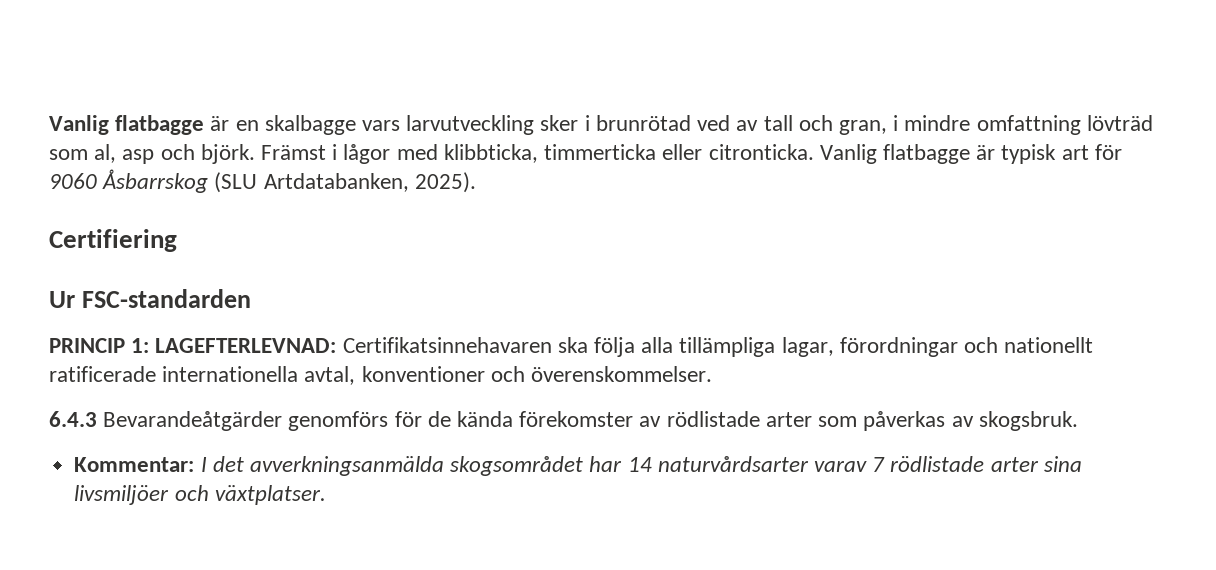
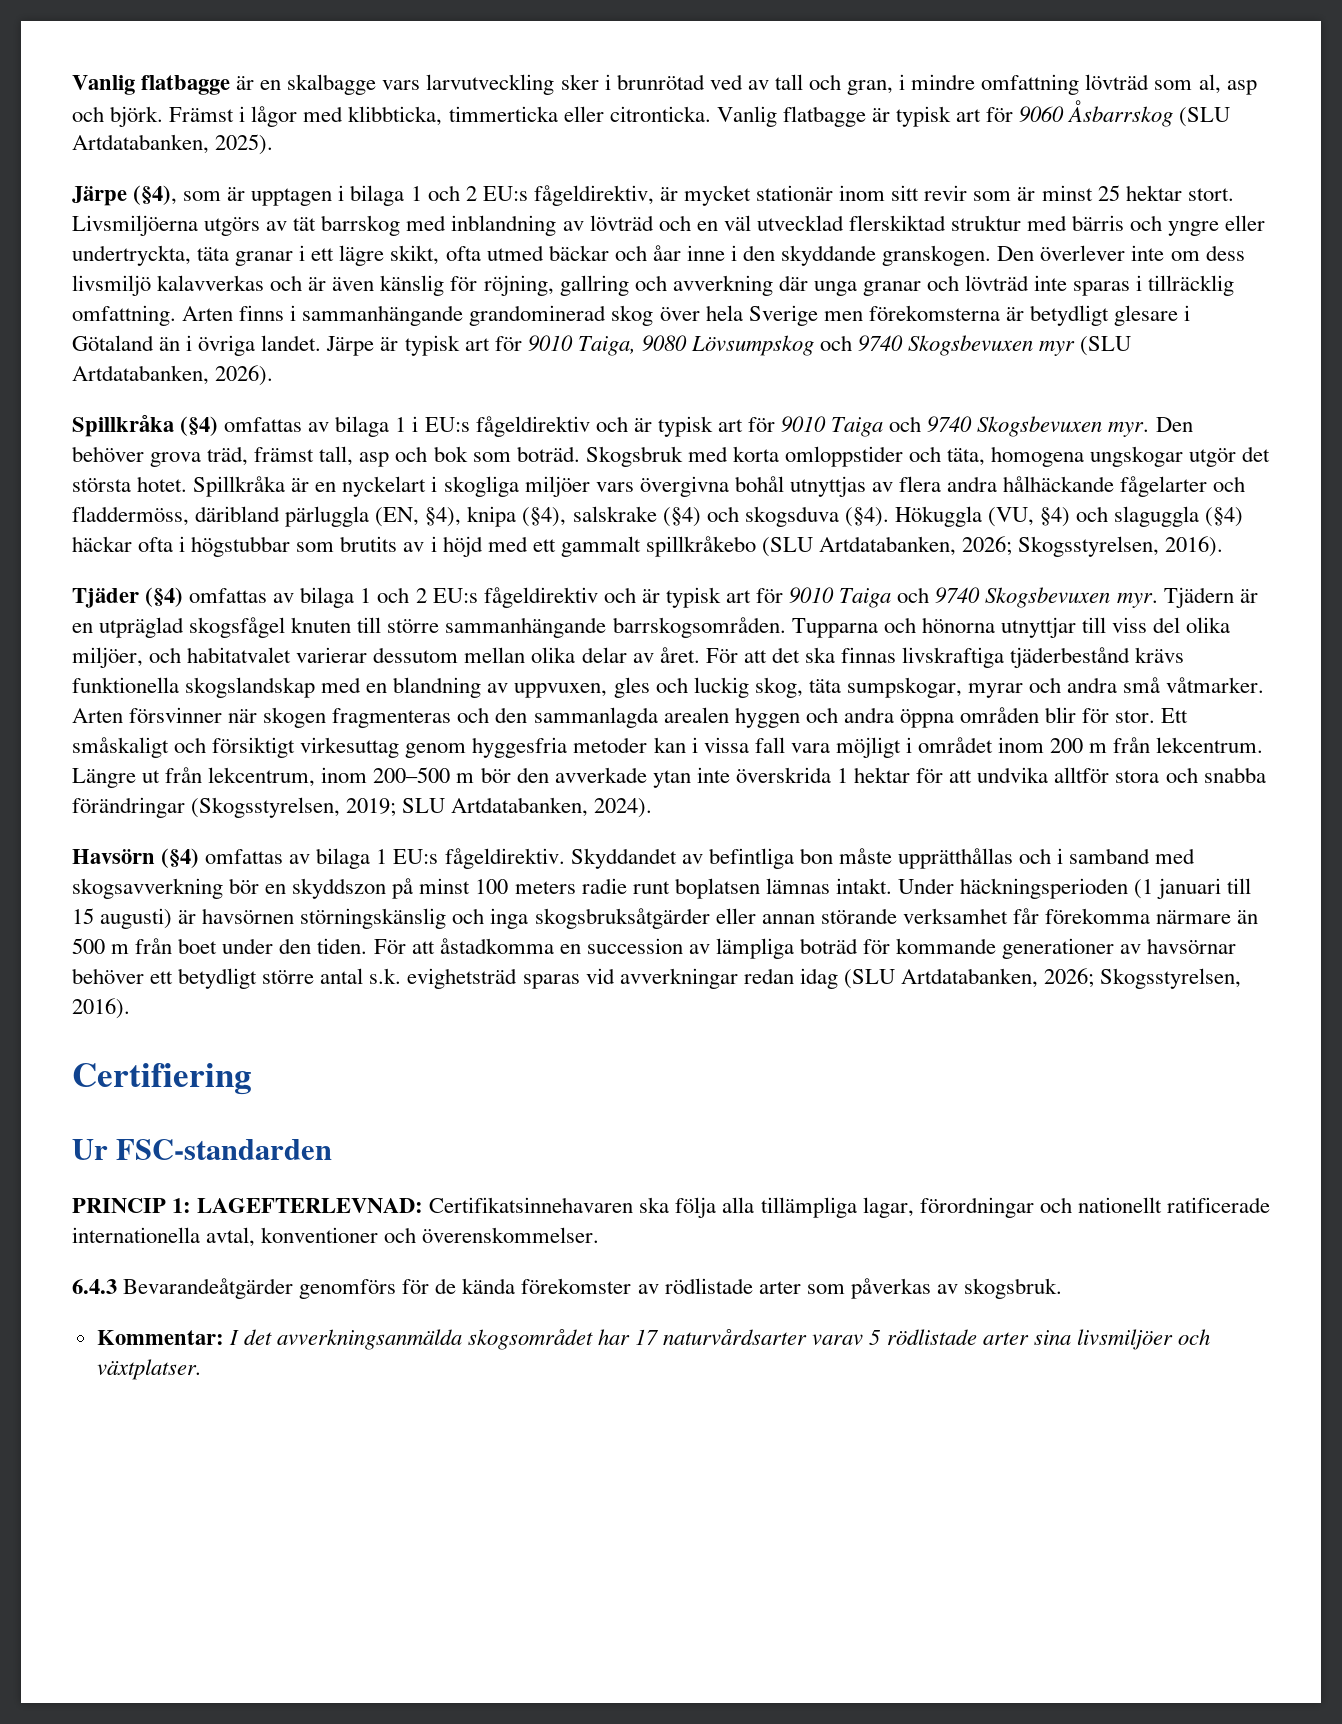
+ Järpe (§4), som är upptagen i bilaga 1 och 2 EU:s fågeldirektiv, är mycket stationär inom sitt revir som är minst 25 hektar stort. Livsmiljöerna utgörs av tät barrskog med inblandning av lövträd och en väl utvecklad flerskiktad struktur med bärris och yngre eller undertryckta, täta granar i ett lägre skikt, ofta utmed bäckar och åar inne i den skyddande granskogen. Den överlever inte om dess livsmiljö kalavverkas och är även känslig för röjning, gallring och avverkning där unga granar och lövträd inte sparas i tillräcklig omfattning. Arten finns i sammanhängande grandominerad skog över hela Sverige men förekomsterna är betydligt glesare i Götaland än i övriga landet. Järpe är typisk art för 9010 Taiga, 9080 Lövsumpskog och 9740 Skogsbevuxen myr (SLU Artdatabanken, 2026).
+ Spillkråka (§4) omfattas av bilaga 1 i EU:s fågeldirektiv och är typisk art för 9010 Taiga och 9740 Skogsbevuxen myr. Den behöver grova träd, främst tall, asp och bok som boträd. Skogsbruk med korta omloppstider och täta, homogena ungskogar utgör det största hotet. Spillkråka är en nyckelart i skogliga miljöer vars övergivna bohål utnyttjas av flera andra hålhäckande fågelarter och fladdermöss, däribland pärluggla (EN, §4), knipa (§4), salskrake (§4) och skogsduva (§4). Hökuggla (VU, §4) och slaguggla (§4) häckar ofta i högstubbar som brutits av i höjd med ett gammalt spillkråkebo (SLU Artdatabanken, 2026; Skogsstyrelsen, 2016).
+ Tjäder (§4) omfattas av bilaga 1 och 2 EU:s fågeldirektiv och är typisk art för 9010 Taiga och 9740 Skogsbevuxen myr. Tjädern är en utpräglad skogsfågel knuten till större sammanhängande barrskogsområden. Tupparna och hönorna utnyttjar till viss del olika miljöer, och habitatvalet varierar dessutom mellan olika delar av året. För att det ska finnas livskraftiga tjäderbestånd krävs funktionella skogslandskap med en blandning av uppvuxen, gles och luckig skog, täta sumpskogar, myrar och andra små våtmarker. Arten försvinner när skogen fragmenteras och den sammanlagda arealen hyggen och andra öppna områden blir för stor. Ett småskaligt och försiktigt virkesuttag genom hyggesfria metoder kan i vissa fall vara möjligt i området inom 200 m från lekcentrum. Längre ut från lekcentrum, inom 200–500 m bör den avverkade ytan inte överskrida 1 hektar för att undvika alltför stora och snabba förändringar (Skogsstyrelsen, 2019; SLU Artdatabanken, 2024).
+ Havsörn (§4) omfattas av bilaga 1 EU:s fågeldirektiv. Skyddandet av befintliga bon måste upprätthållas och i samband med skogsavverkning bör en skyddszon på minst 100 meters radie runt boplatsen lämnas intakt. Under häckningsperioden (1 januari till 15 augusti) är havsörnen störningskänslig och inga skogsbruksåtgärder eller annan störande verksamhet får förekomma närmare än 500 m från boet under den tiden. För att åstadkomma en succession av lämpliga boträd för kommande generationer av havsörnar behöver ett betydligt större antal s.k. evighetsträd sparas vid avverkningar redan idag (SLU Artdatabanken, 2026; Skogsstyrelsen, 2016).
- Kommentar: I det avverkningsanmälda skogsområdet har 14 naturvårdsarter varav 7 rödlistade arter sina livsmiljöer och växtplatser.
+ Kommentar: I det avverkningsanmälda skogsområdet har 17 naturvårdsarter varav 5 rödlistade arter sina livsmiljöer och växtplatser.

